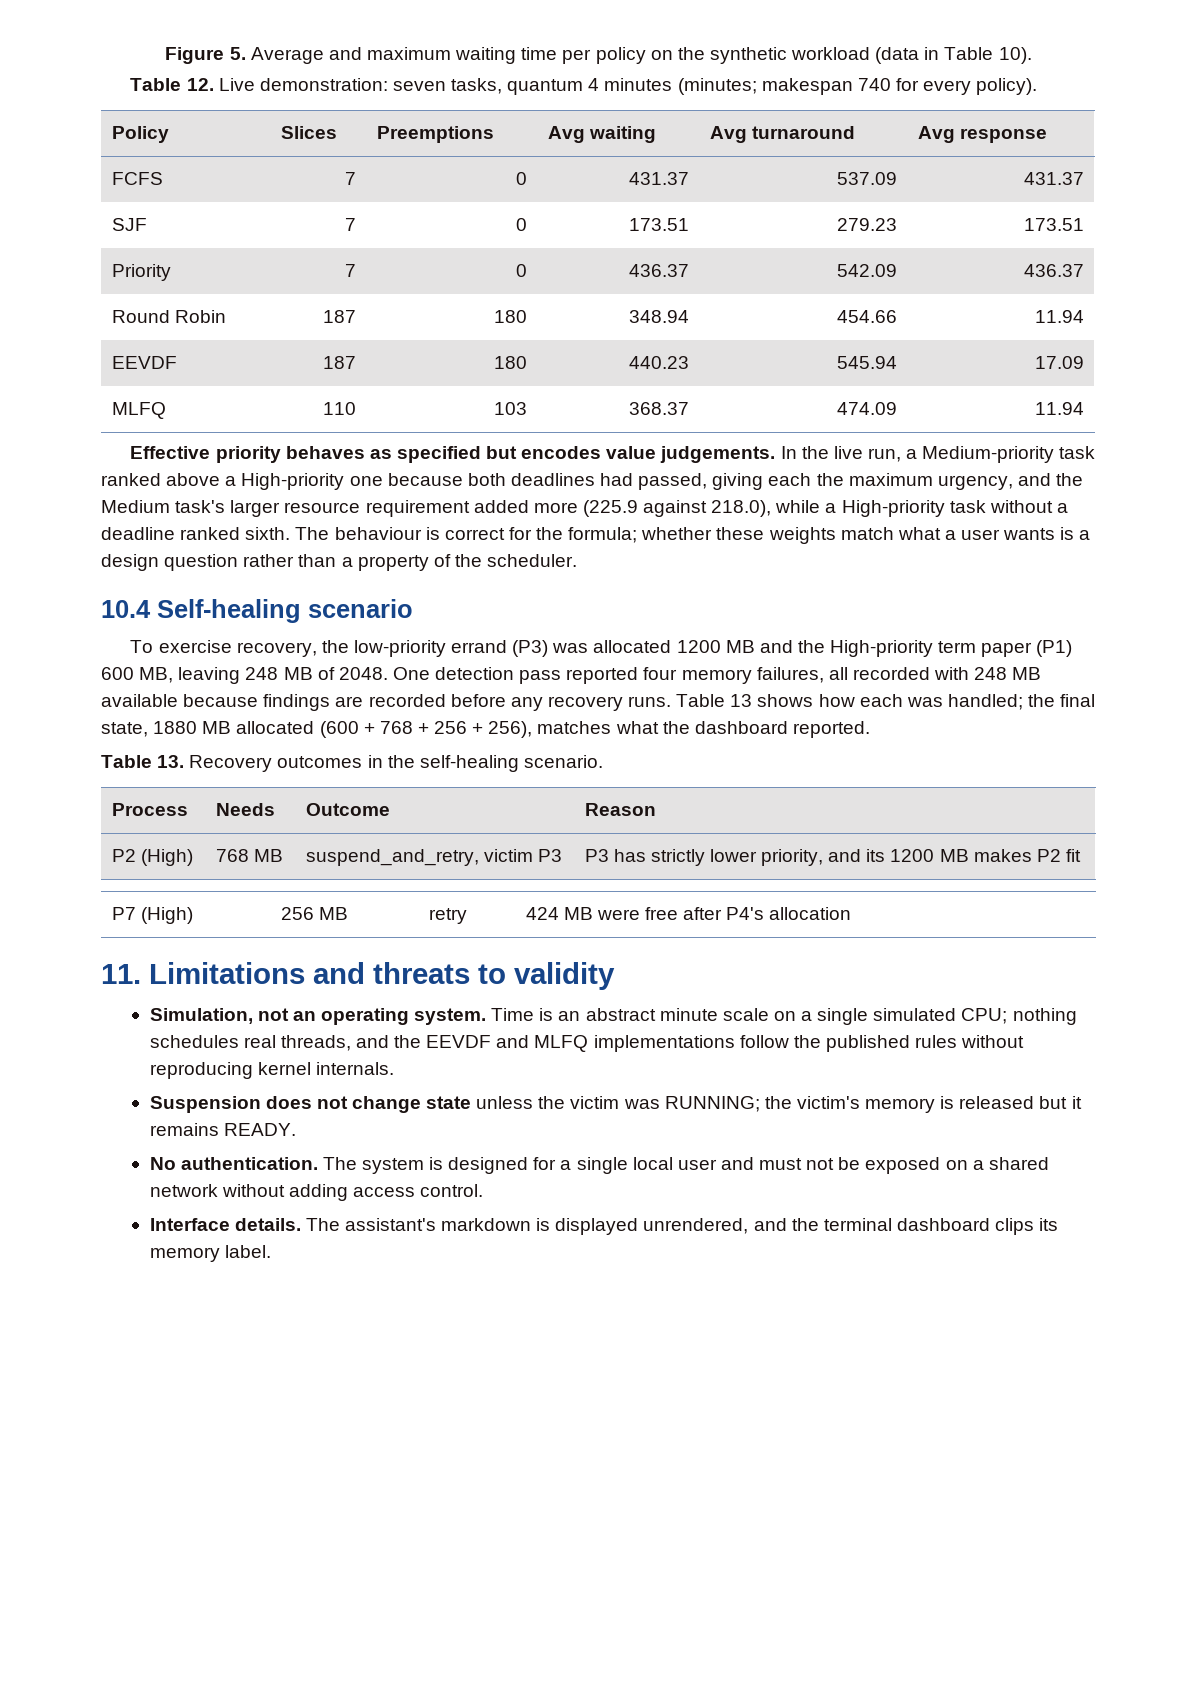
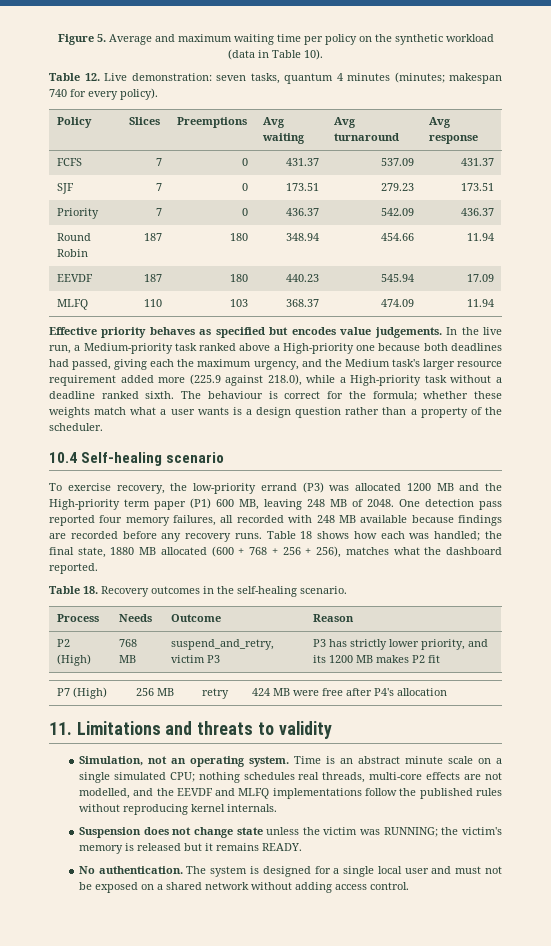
- Table 13 shows how each was handled; the final state, 1880 MB allocated (600 + 768 + 256 + 256), matches what the dashboard reported.
+ Table 18 shows how each was handled; the final state, 1880 MB allocated (600 + 768 + 256 + 256), matches what the dashboard reported.
- Table 13. Recovery outcomes in the self-healing scenario.
+ Table 18. Recovery outcomes in the self-healing scenario.
- Time is an abstract minute scale on a single simulated CPU; nothing schedules real threads, and the EEVDF and MLFQ implementations follow the published rules without reproducing kernel internals.
+ Time is an abstract minute scale on a single simulated CPU; nothing schedules real threads, multi-core effects are not modelled, and the EEVDF and MLFQ implementations follow the published rules without reproducing kernel internals.
- Interface details. The assistant's markdown is displayed unrendered, and the terminal dashboard clips its memory label.

